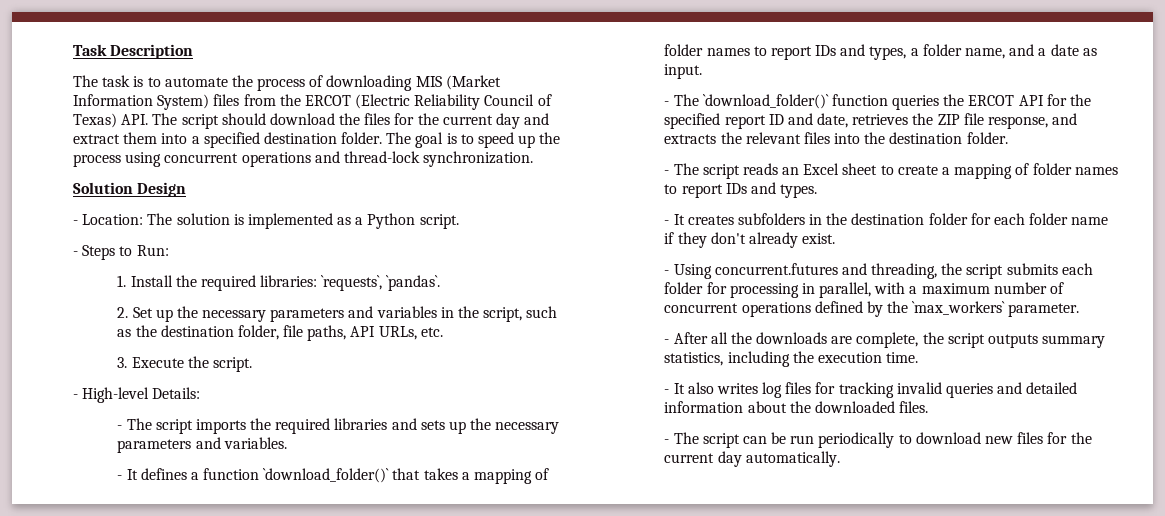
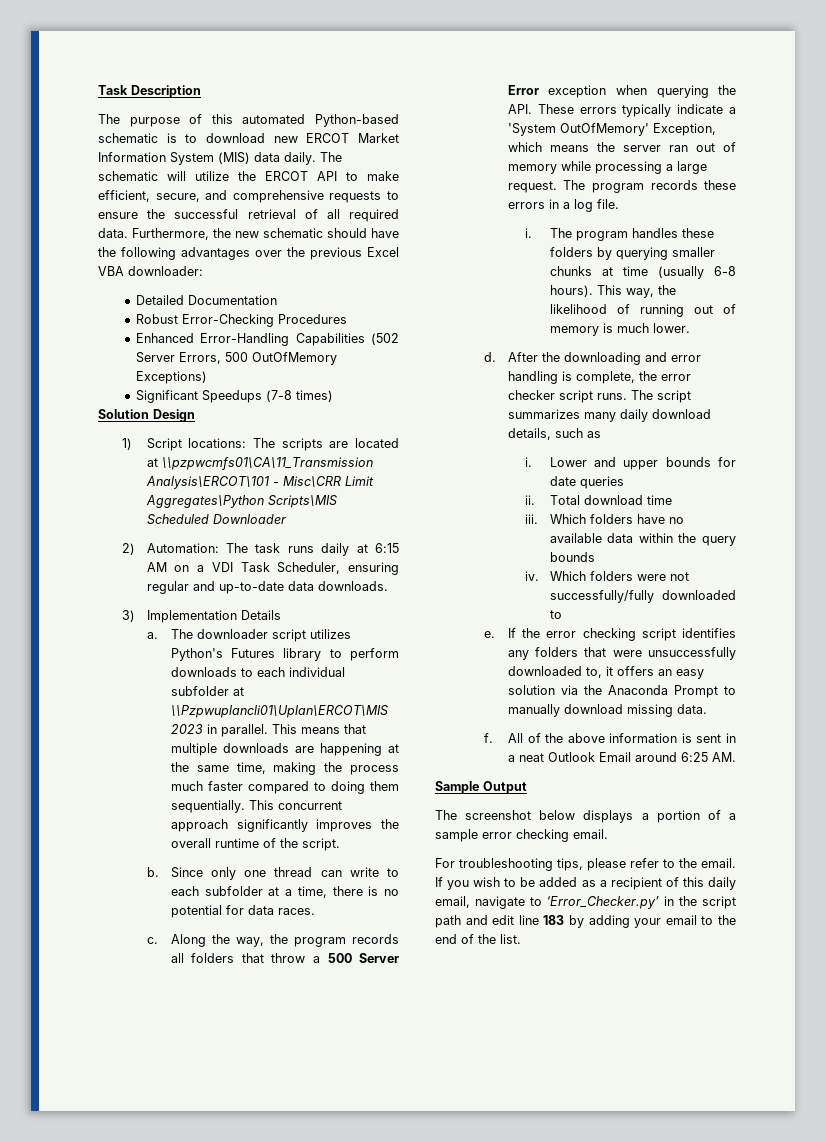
- The task is to automate the process of downloading MIS (Market Information System) files from the ERCOT (Electric Reliability Council of Texas) API. The script should download the files for the current day and extract them into a specified destination folder. The goal is to speed up the process using concurrent operations and thread-lock synchronization.
+ The purpose of this automated Python-based schematic is to download new ERCOT Market Information System (MIS) data daily. The schematic will utilize the ERCOT API to make efficient, secure, and comprehensive requests to ensure the successful retrieval of all required data. Furthermore, the new schematic should have the following advantages over the previous Excel VBA downloader:
+ Detailed Documentation
+ Robust Error-Checking Procedures
+ Enhanced Error-Handling Capabilities (502 Server Errors, 500 OutOfMemory Exceptions)
+ Significant Speedups (7-8 times)
  Solution Design
- - Location: The solution is implemented as a Python script.
- - Steps to Run:
- 1. Install the required libraries: `requests`, `pandas`.
- 2. Set up the necessary parameters and variables in the script, such as the destination folder, file paths, API URLs, etc.
- 3. Execute the script.
- - High-level Details:
- - The script imports the required libraries and sets up the necessary parameters and variables.
- - It defines a function `download_folder()` that takes a mapping of folder names to report IDs and types, a folder name, and a date as input.
- - The `download_folder()` function queries the ERCOT API for the specified report ID and date, retrieves the ZIP file response, and extracts the relevant files into the destination folder.
- - The script reads an Excel sheet to create a mapping of folder names to report IDs and types.
- - It creates subfolders in the destination folder for each folder name if they don't already exist.
- - Using concurrent.futures and threading, the script submits each folder for processing in parallel, with a maximum number of concurrent operations defined by the `max_workers` parameter.
- - After all the downloads are complete, the script outputs summary statistics, including the execution time.
- - It also writes log files for tracking invalid queries and detailed information about the downloaded files.
- - The script can be run periodically to download new files for the current day automatically.
+ 1) Script locations: The scripts are located at \\pzpwcmfs01\CA\11_Transmission Analysis\ERCOT\101 - Misc\CRR Limit Aggregates\Python Scripts\MIS Scheduled Downloader
+ 2) Automation: The task runs daily at 6:15 AM on a VDI Task Scheduler, ensuring regular and up-to-date data downloads.
+ 3) Implementation Details
+ a. The downloader script utilizes Python's Futures library to perform downloads to each individual subfolder at \\Pzpwuplancli01\Uplan\ERCOT\MIS 2023 in parallel. This means that multiple downloads are happening at the same time, making the process much faster compared to doing them sequentially. This concurrent approach significantly improves the overall runtime of the script.
+ b. Since only one thread can write to each subfolder at a time, there is no potential for data races.
+ c. Along the way, the program records all folders that throw a 500 Server Error exception when querying the API. These errors typically indicate a 'System OutOfMemory' Exception, which means the server ran out of memory while processing a large request. The program records these errors in a log file.
+ i. The program handles these folders by querying smaller chunks at time (usually 6-8 hours). This way, the likelihood of running out of memory is much lower.
+ d. After the downloading and error handling is complete, the error checker script runs. The script summarizes many daily download details, such as
+ i. Lower and upper bounds for date queries
+ ii. Total download time
+ iii. Which folders have no available data within the query bounds
+ iv. Which folders were not successfully/fully downloaded to
+ e. If the error checking script identifies any folders that were unsuccessfully downloaded to, it offers an easy solution via the Anaconda Prompt to manually download missing data.
+ f. All of the above information is sent in a neat Outlook Email around 6:25 AM.
+ Sample Output
+ The screenshot below displays a portion of a sample error checking email.
+ For troubleshooting tips, please refer to the email. If you wish to be added as a recipient of this daily email, navigate to ‘Error_Checker.py’ in the script path and edit line 183 by adding your email to the end of the list.

